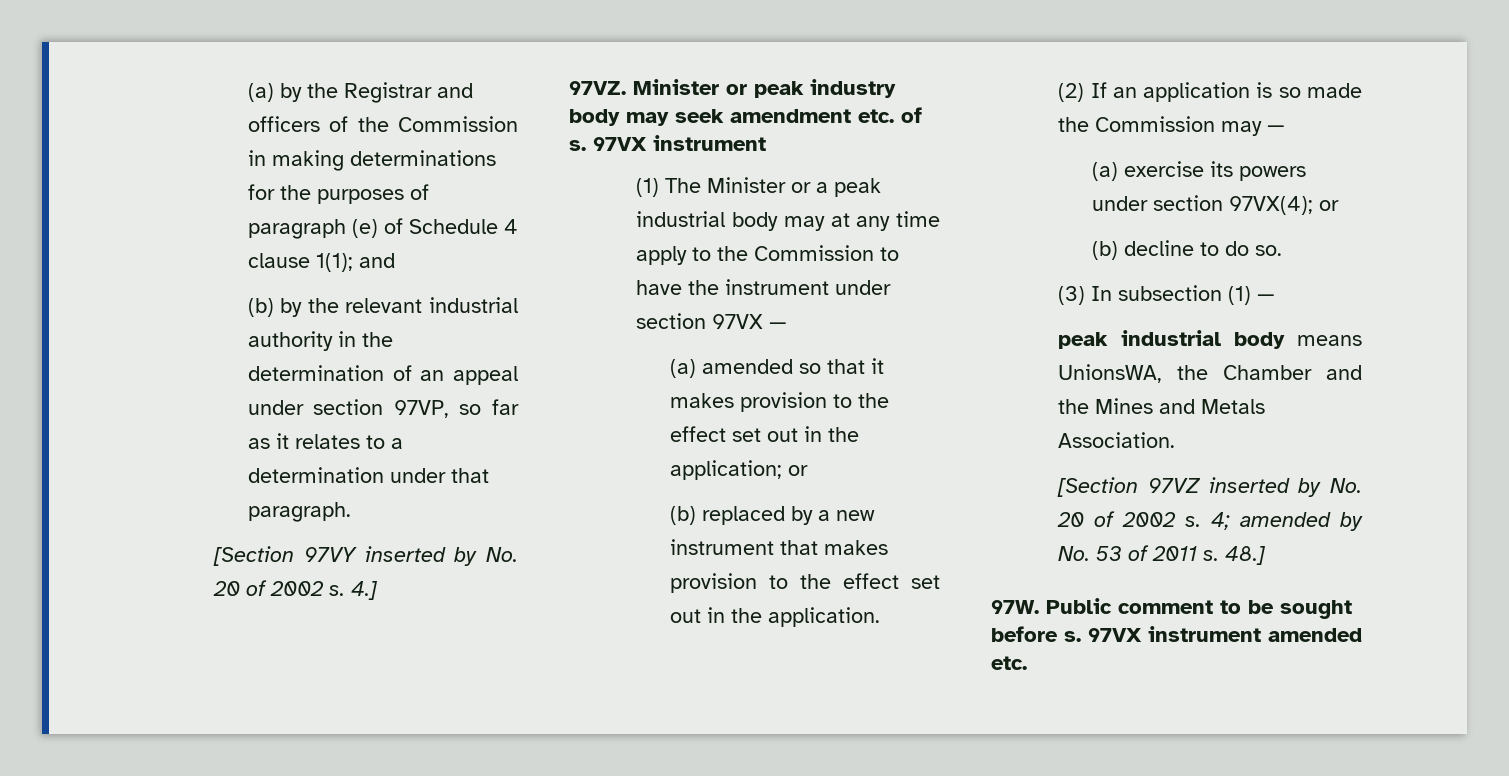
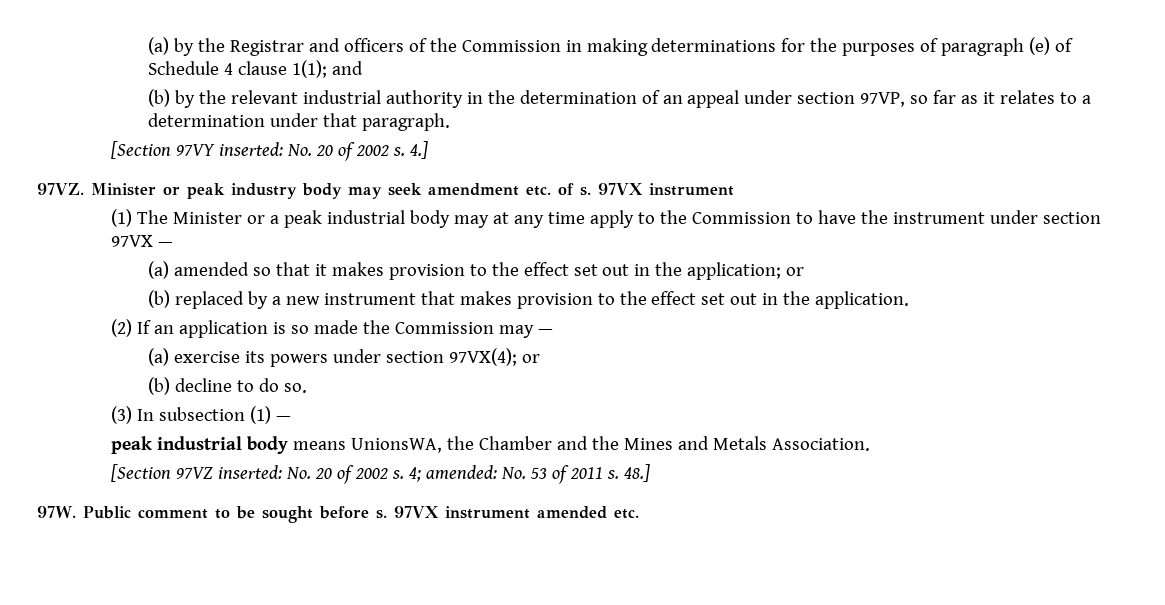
- [Section 97VY inserted by No. 20 of 2002 s.
+ [Section 97VY inserted: No. 20 of 2002 s.
- [Section 97VZ inserted by No. 20 of 2002 s.
+ [Section 97VZ inserted: No. 20 of 2002 s.
- 4; amended by No. 53 of 2011 s.
+ 4; amended: No. 53 of 2011 s.

